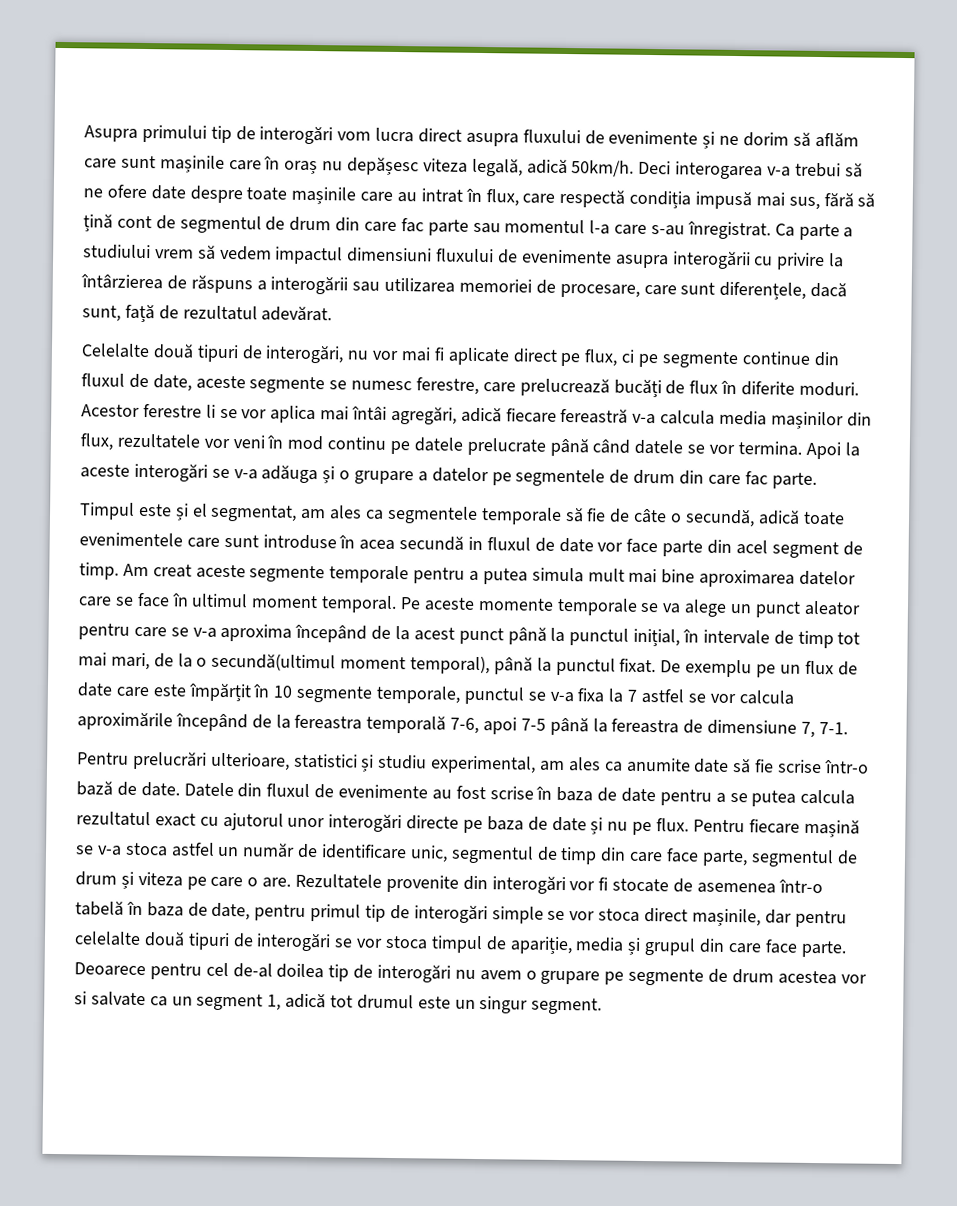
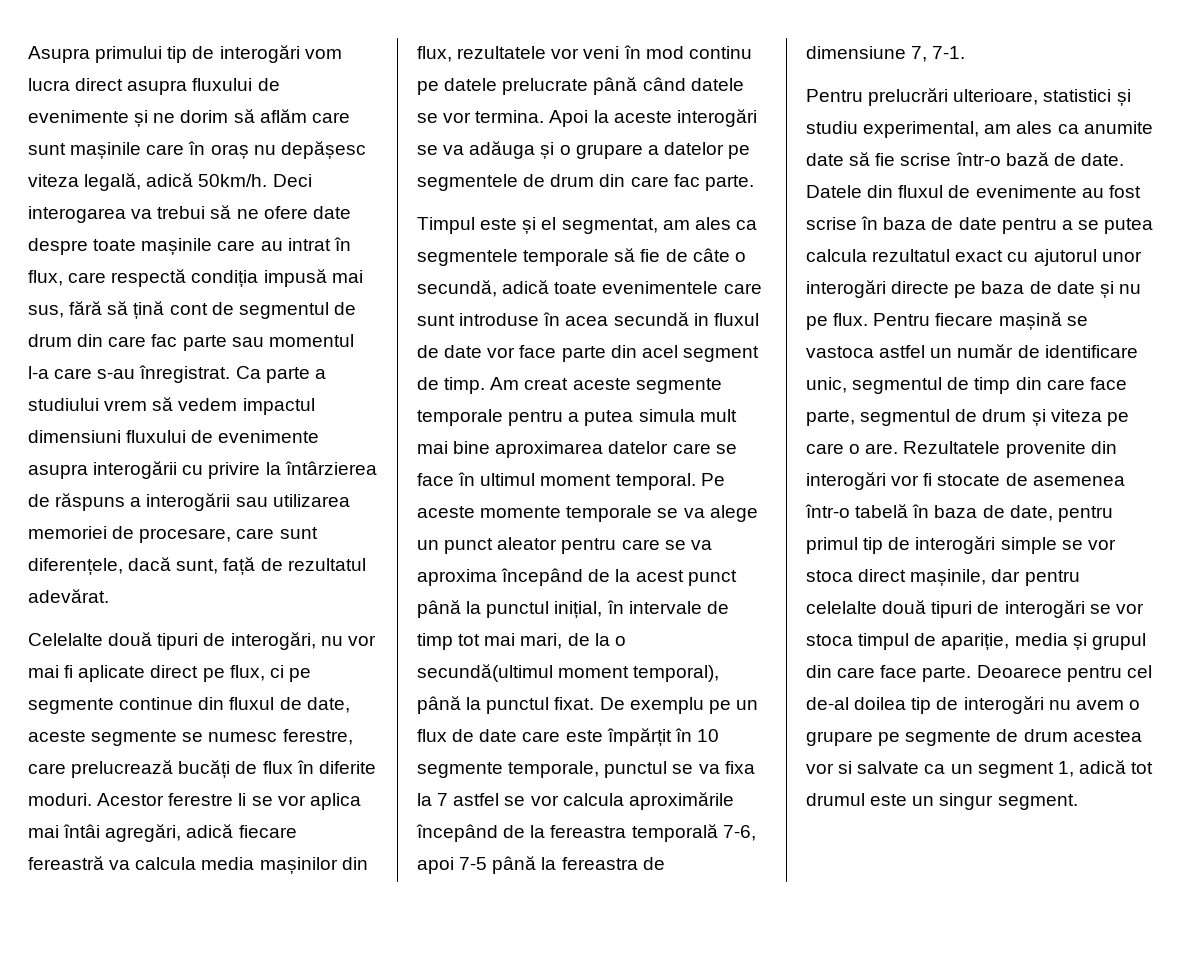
- Deci interogarea v-a trebui să ne ofere date despre toate mașinile care au intrat în flux, care respectă condiția impusă mai sus, fără să țină cont de segmentul de drum din care fac parte sau momentul l-a care s-au înregistrat.
+ Deci interogarea va trebui să ne ofere date despre toate mașinile care au intrat în flux, care respectă condiția impusă mai sus, fără să țină cont de segmentul de drum din care fac parte sau momentul l-a care s-au înregistrat.
- Acestor ferestre li se vor aplica mai întâi agregări, adică fiecare fereastră v-a calcula media mașinilor din flux, rezultatele vor veni în mod continu pe datele prelucrate până când datele se vor termina.
+ Acestor ferestre li se vor aplica mai întâi agregări, adică fiecare fereastră va calcula media mașinilor din flux, rezultatele vor veni în mod continu pe datele prelucrate până când datele se vor termina.
- Apoi la aceste interogări se v-a adăuga și o grupare a datelor pe segmentele de drum din care fac parte.
+ Apoi la aceste interogări se va adăuga și o grupare a datelor pe segmentele de drum din care fac parte.
- Pe aceste momente temporale se va alege un punct aleator pentru care se v-a aproxima începând de la acest punct până la punctul inițial, în intervale de timp tot mai mari, de la o secundă(ultimul moment temporal), până la punctul fixat.
+ Pe aceste momente temporale se va alege un punct aleator pentru care se va aproxima începând de la acest punct până la punctul inițial, în intervale de timp tot mai mari, de la o secundă(ultimul moment temporal), până la punctul fixat.
- De exemplu pe un flux de date care este împărțit în 10 segmente temporale, punctul se v-a fixa la 7 astfel se vor calcula aproximările începând de la fereastra temporală 7-6, apoi 7-5 până la fereastra de dimensiune 7, 7-1.
+ De exemplu pe un flux de date care este împărțit în 10 segmente temporale, punctul se va fixa la 7 astfel se vor calcula aproximările începând de la fereastra temporală 7-6, apoi 7-5 până la fereastra de dimensiune 7, 7-1.
- Pentru fiecare mașină se v-a stoca astfel un număr de identificare unic, segmentul de timp din care face parte, segmentul de drum și viteza pe care o are.
+ Pentru fiecare mașină se vastoca astfel un număr de identificare unic, segmentul de timp din care face parte, segmentul de drum și viteza pe care o are.

